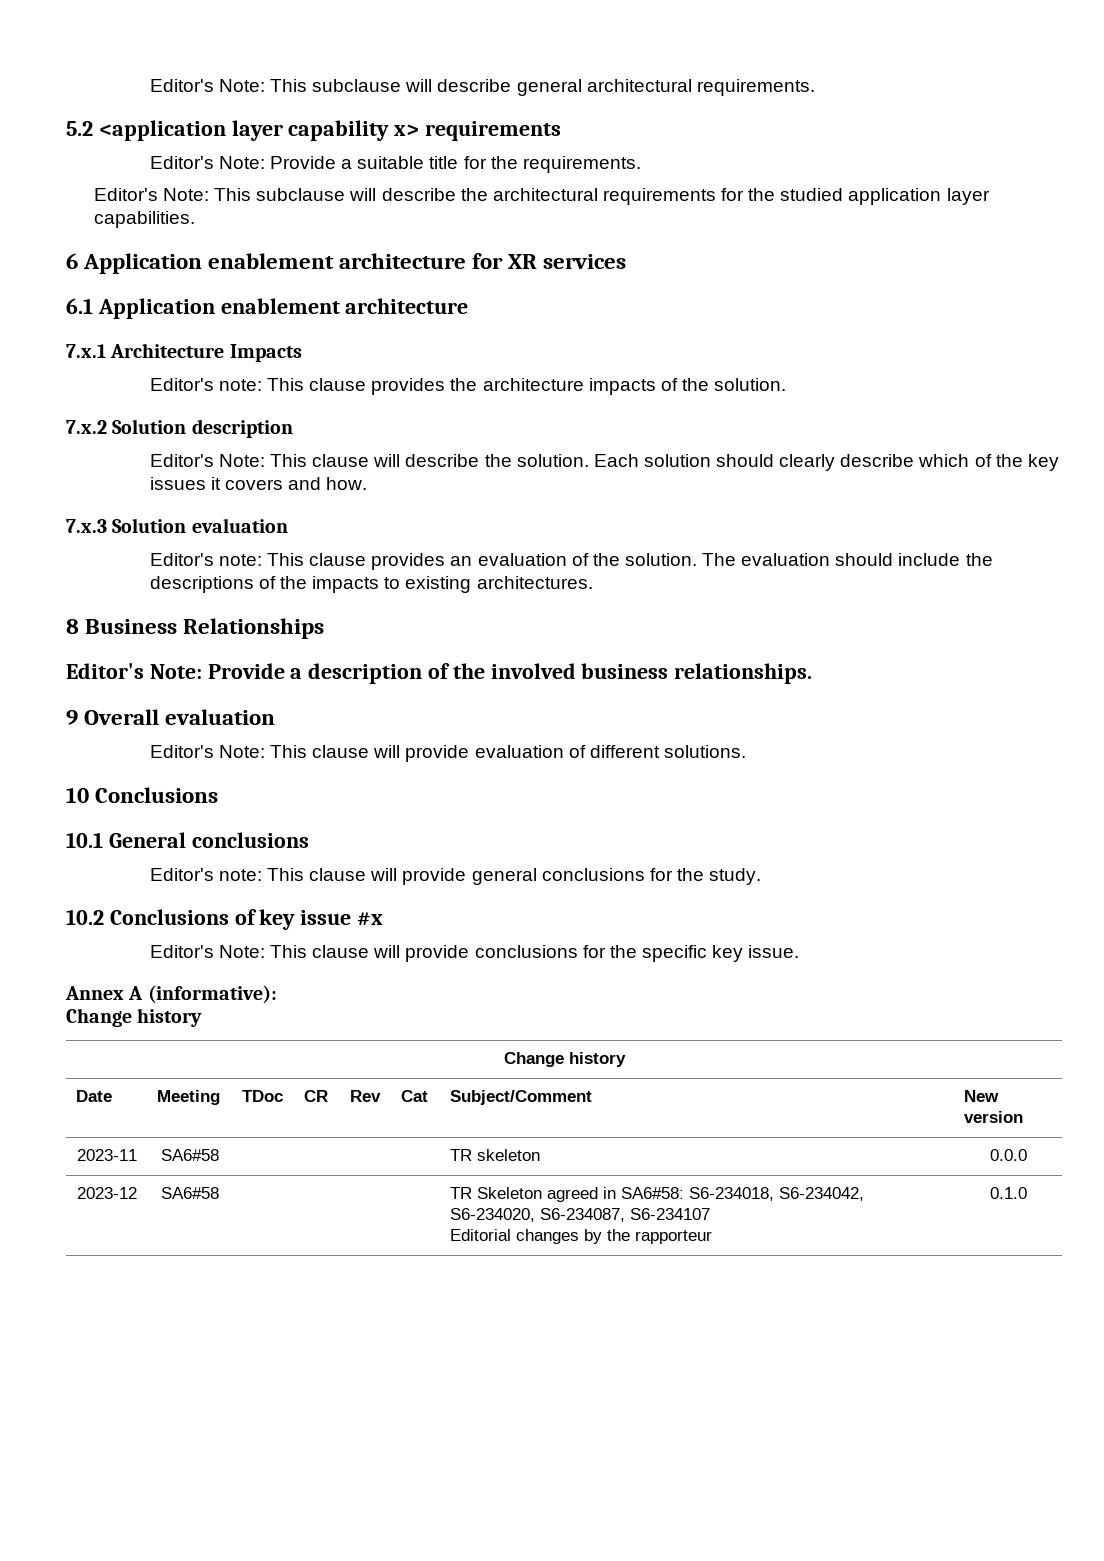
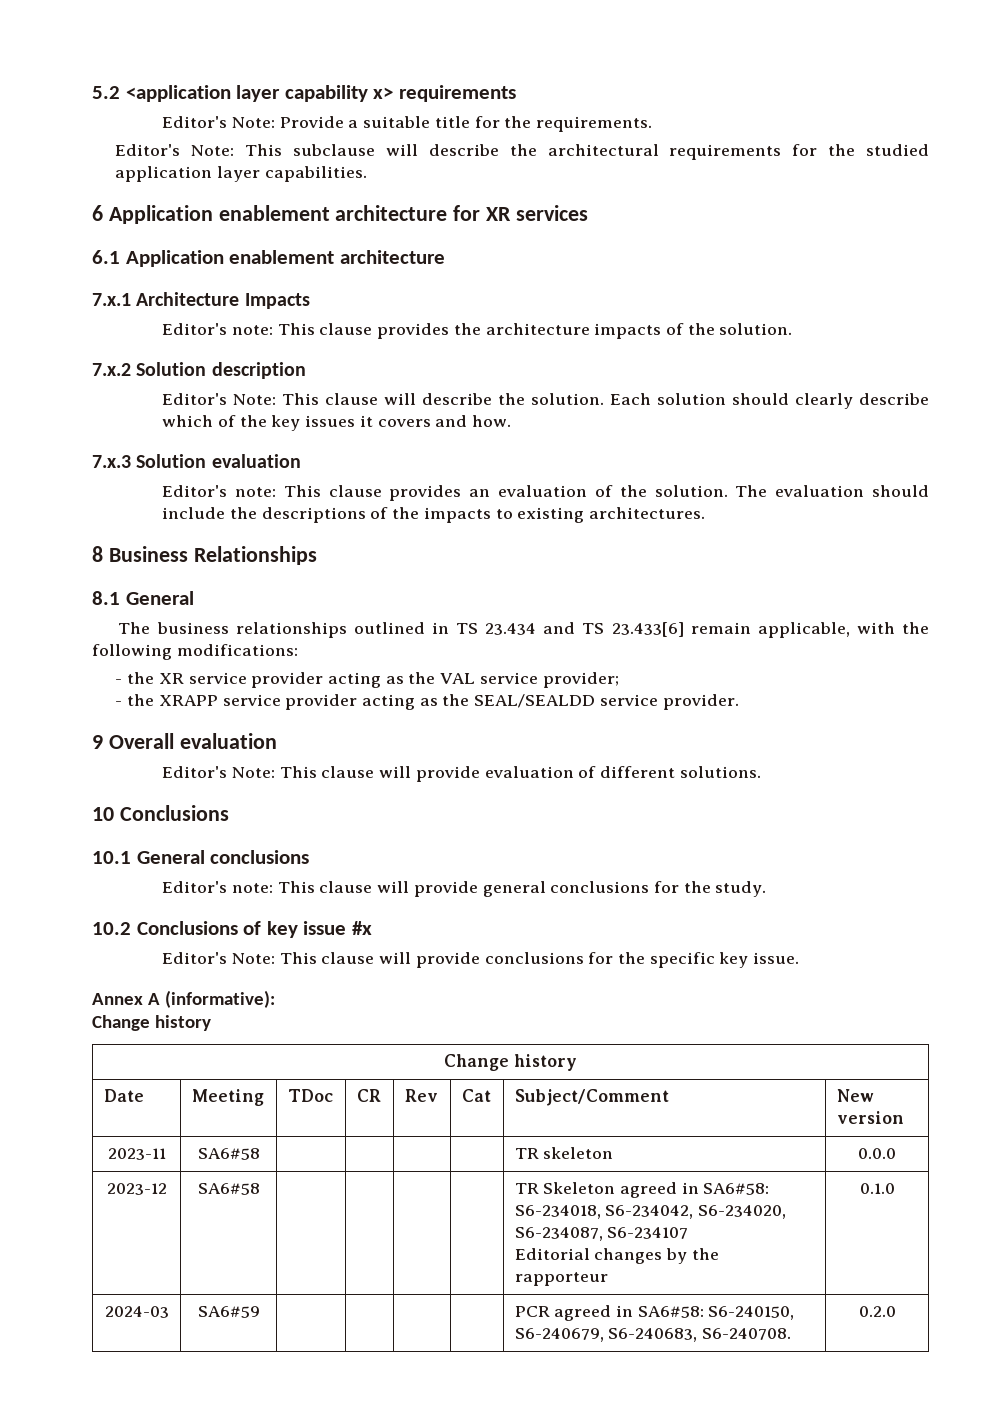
- Editor's Note: This subclause will describe general architectural requirements.
- Editor's Note: Provide a description of the involved business relationships.
+ 8.1 General
+ The business relationships outlined in TS 23.434 and TS 23.433[6] remain applicable, with the following modifications:
+ - the XR service provider acting as the VAL service provider;
+ - the XRAPP service provider acting as the SEAL/SEALDD service provider.
+ 2024-03 | SA6#59 | | | | | PCR agreed in SA6#58: S6-240150, S6-240679, S6-240683, S6-240708. | 0.2.0

